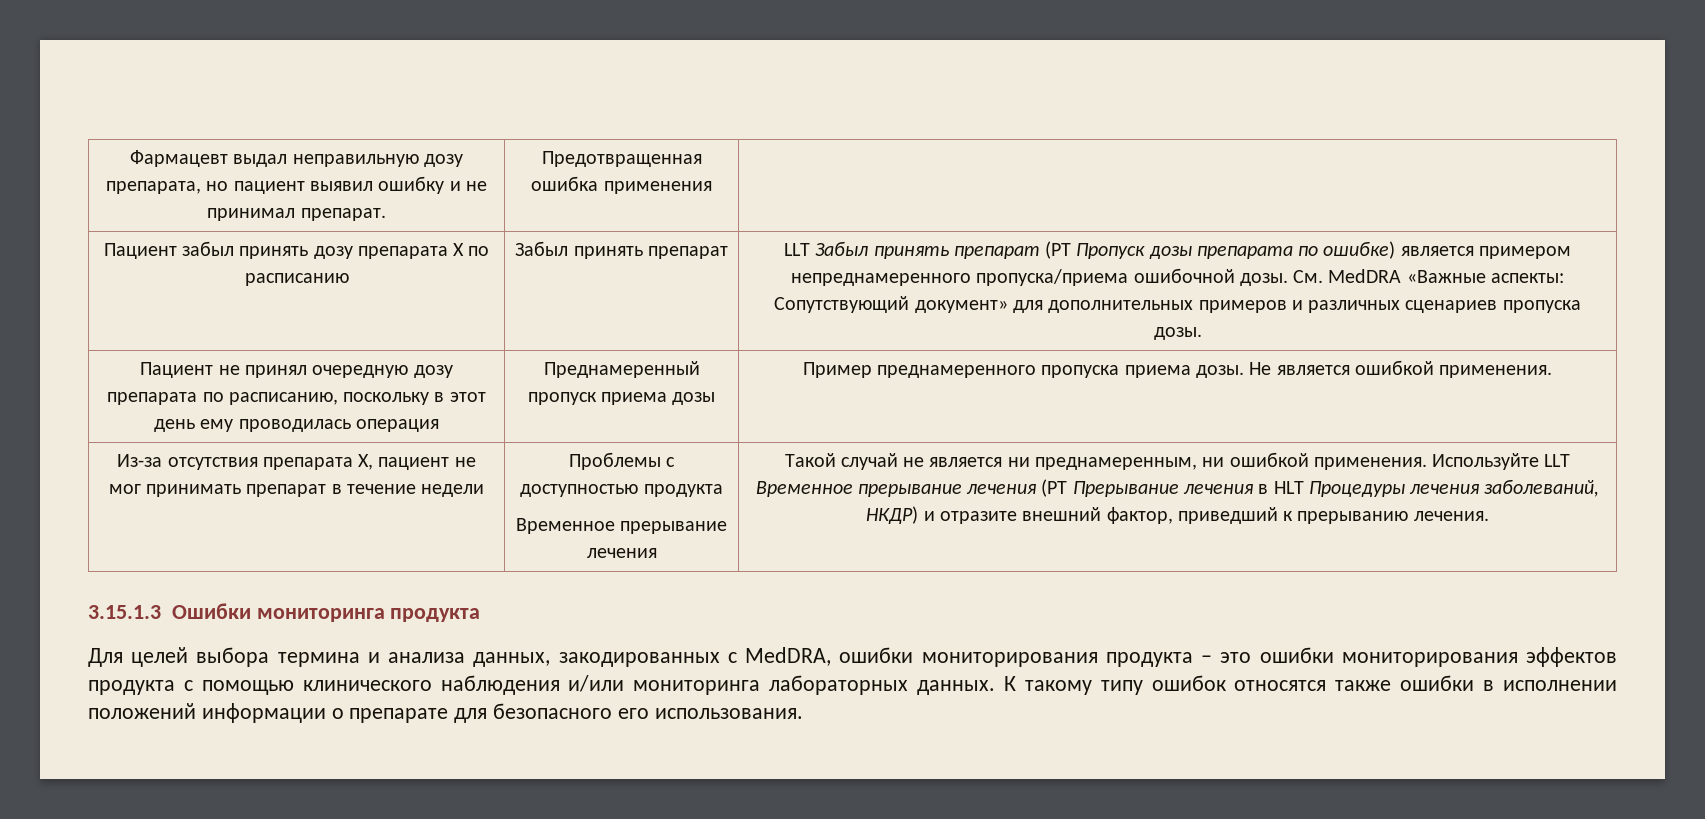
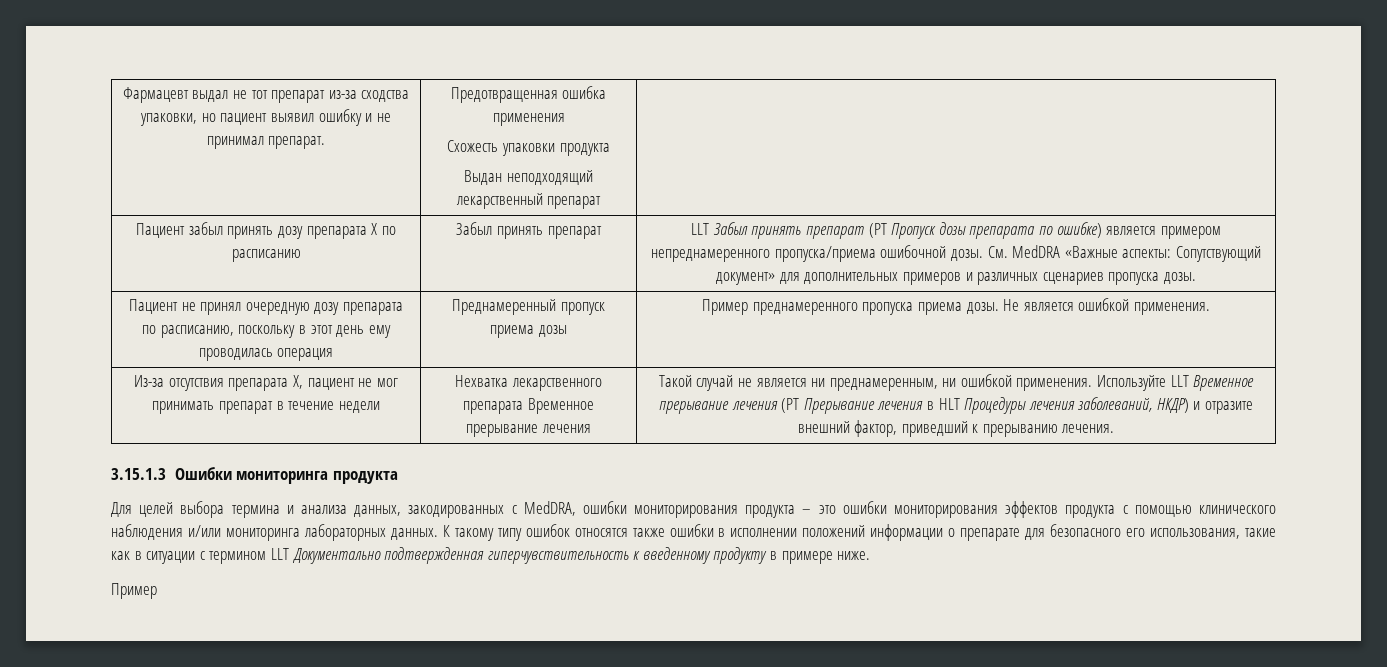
- Фармацевт выдал неправильную дозу препарата, но пациент выявил ошибку и не принимал препарат. | Предотвращенная ошибка применения |
+ Фармацевт выдал не тот препарат из-за сходства упаковки, но пациент выявил ошибку и не принимал препарат. | Предотвращенная ошибка применения
+ Схожесть упаковки продукта
+ Выдан неподходящий лекарственный препарат |
- Проблемы с доступностью продукта
- Временное прерывание лечения
+ Нехватка лекарственного препарата Временное прерывание лечения
- К такому типу ошибок относятся также ошибки в исполнении положений информации о препарате для безопасного его использования.
+ К такому типу ошибок относятся также ошибки в исполнении положений информации о препарате для безопасного его использования, такие как в ситуации с термином LLT Документально подтвержденная гиперчувствительность к введенному продукту в примере ниже.
+ Пример

